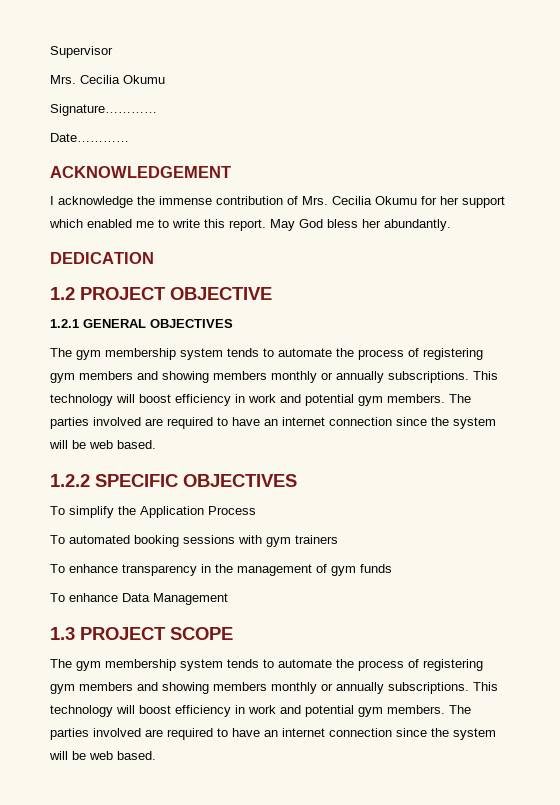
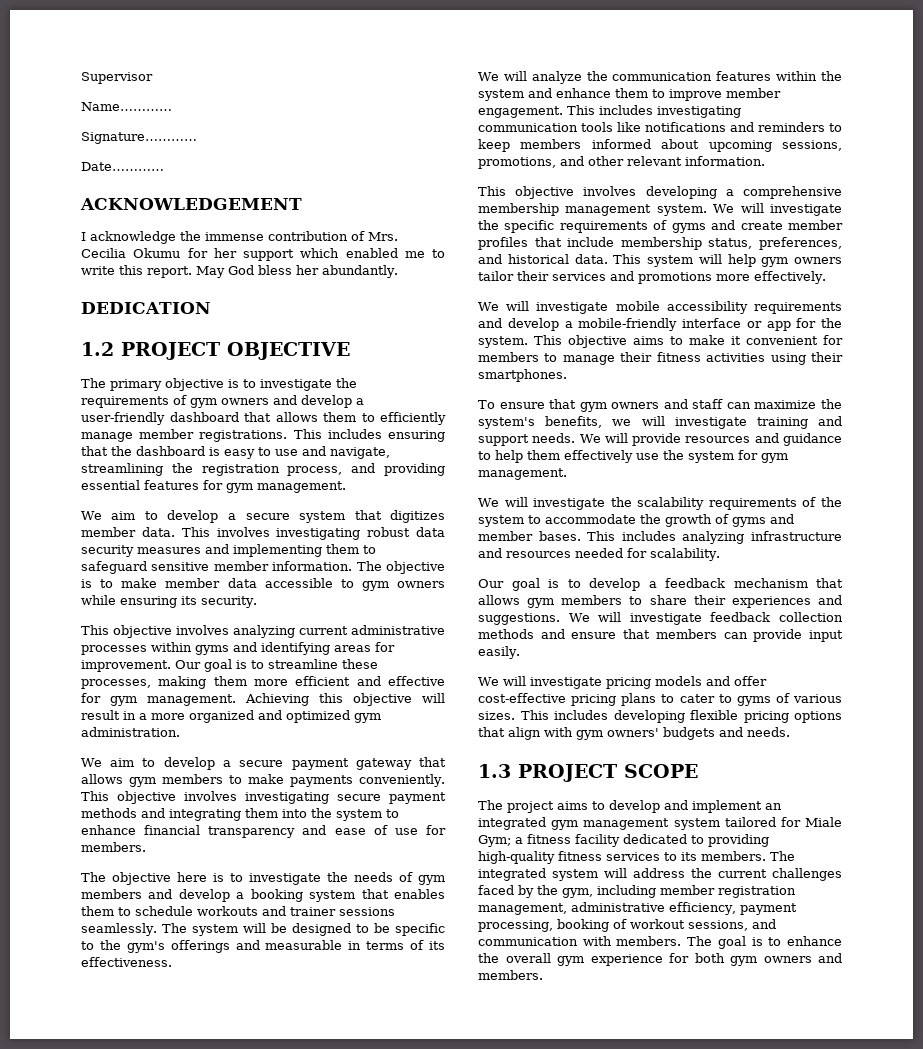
  Supervisor
- Mrs. Cecilia Okumu
+ Name…………
- 1.2.1 GENERAL OBJECTIVES
- The gym membership system tends to automate the process of registering gym members and showing members monthly or annually subscriptions. This technology will boost efficiency in work and potential gym members. The parties involved are required to have an internet connection since the system will be web based.
- 1.2.2 SPECIFIC OBJECTIVES
- To simplify the Application Process
- To automated booking sessions with gym trainers
- To enhance transparency in the management of gym funds
- To enhance Data Management
+ The primary objective is to investigate the requirements of gym owners and develop a user-friendly dashboard that allows them to efficiently manage member registrations. This includes ensuring that the dashboard is easy to use and navigate, streamlining the registration process, and providing essential features for gym management.
+ We aim to develop a secure system that digitizes member data. This involves investigating robust data security measures and implementing them to safeguard sensitive member information. The objective is to make member data accessible to gym owners while ensuring its security.
+ This objective involves analyzing current administrative processes within gyms and identifying areas for improvement. Our goal is to streamline these processes, making them more efficient and effective for gym management. Achieving this objective will result in a more organized and optimized gym administration.
+ We aim to develop a secure payment gateway that allows gym members to make payments conveniently. This objective involves investigating secure payment methods and integrating them into the system to enhance financial transparency and ease of use for members.
+ The objective here is to investigate the needs of gym members and develop a booking system that enables them to schedule workouts and trainer sessions seamlessly. The system will be designed to be specific to the gym's offerings and measurable in terms of its effectiveness.
+ We will analyze the communication features within the system and enhance them to improve member engagement. This includes investigating communication tools like notifications and reminders to keep members informed about upcoming sessions, promotions, and other relevant information.
+ This objective involves developing a comprehensive membership management system. We will investigate the specific requirements of gyms and create member profiles that include membership status, preferences, and historical data. This system will help gym owners tailor their services and promotions more effectively.
+ We will investigate mobile accessibility requirements and develop a mobile-friendly interface or app for the system. This objective aims to make it convenient for members to manage their fitness activities using their smartphones.
+ To ensure that gym owners and staff can maximize the system's benefits, we will investigate training and support needs. We will provide resources and guidance to help them effectively use the system for gym management.
+ We will investigate the scalability requirements of the system to accommodate the growth of gyms and member bases. This includes analyzing infrastructure and resources needed for scalability.
+ Our goal is to develop a feedback mechanism that allows gym members to share their experiences and suggestions. We will investigate feedback collection methods and ensure that members can provide input easily.
+ We will investigate pricing models and offer cost-effective pricing plans to cater to gyms of various sizes. This includes developing flexible pricing options that align with gym owners' budgets and needs.
  1.3 PROJECT SCOPE
- The gym membership system tends to automate the process of registering gym members and showing members monthly or annually subscriptions. This technology will boost efficiency in work and potential gym members. The parties involved are required to have an internet connection since the system will be web based.
+ The project aims to develop and implement an integrated gym management system tailored for Miale Gym; a fitness facility dedicated to providing high-quality fitness services to its members. The integrated system will address the current challenges faced by the gym, including member registration management, administrative efficiency, payment processing, booking of workout sessions, and communication with members. The goal is to enhance the overall gym experience for both gym owners and members.

